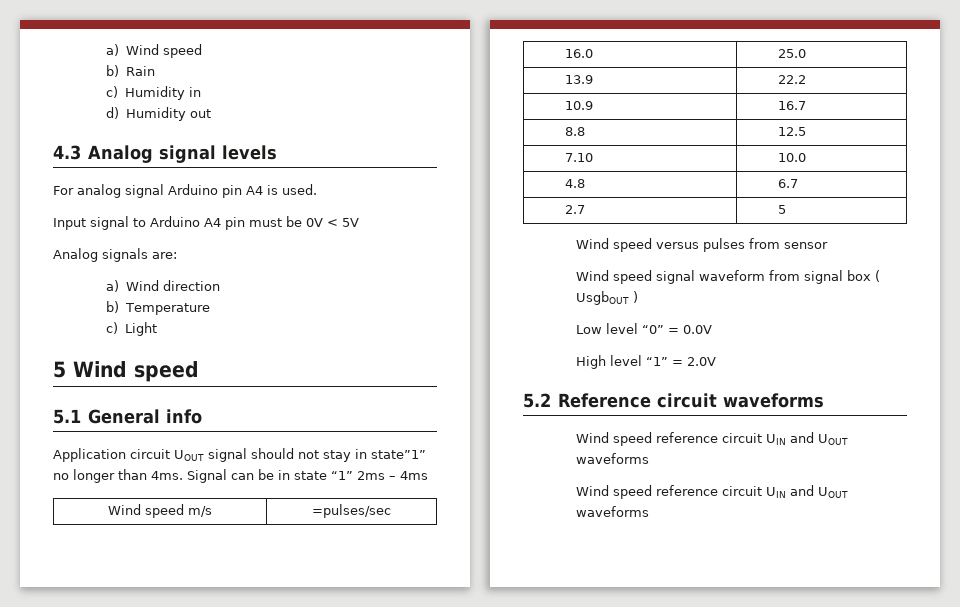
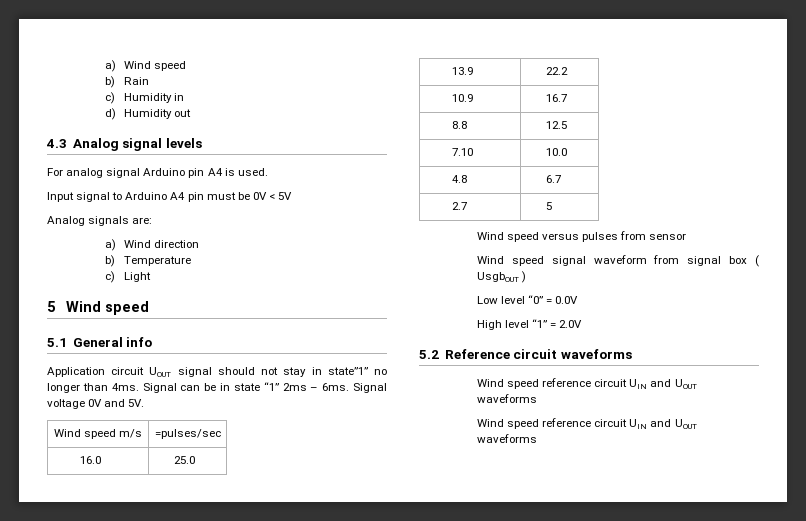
- Signal can be in state “1” 2ms – 4ms
+ Signal can be in state “1” 2ms – 6ms. Signal voltage 0V and 5V.

